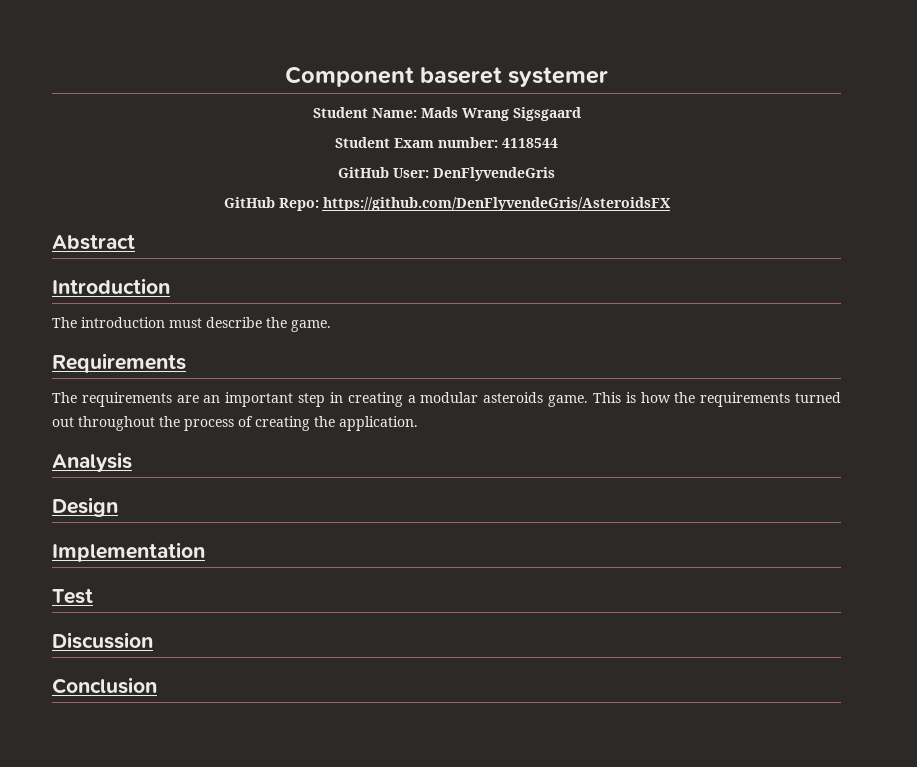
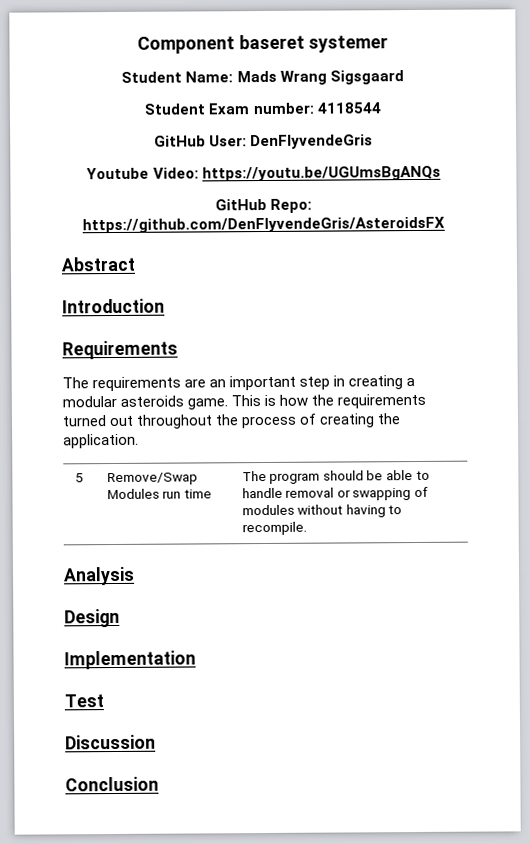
+ Youtube Video: https://youtu.be/UGUmsBgANQs
- The introduction must describe the game.
+ 5 | Remove/Swap Modules run time | The program should be able to handle removal or swapping of modules without having to recompile.

